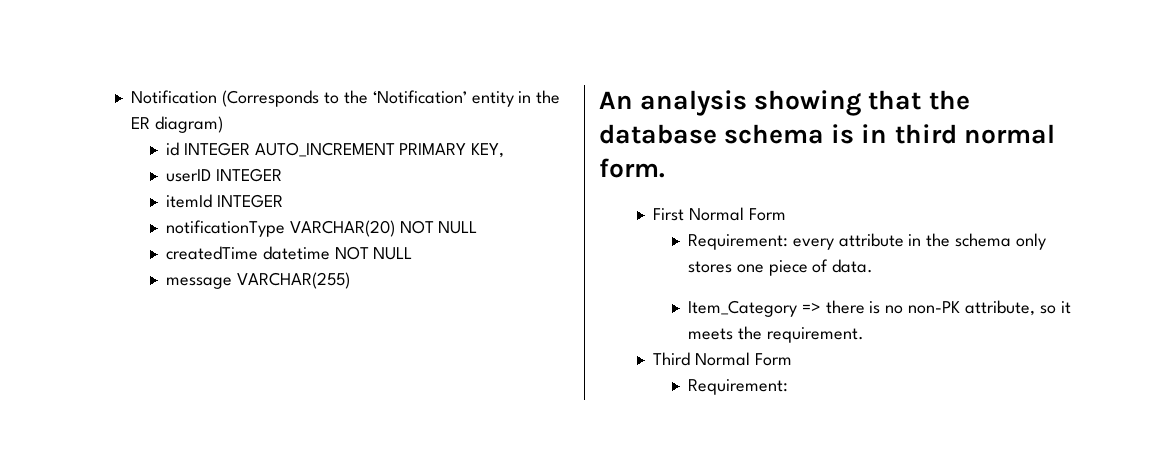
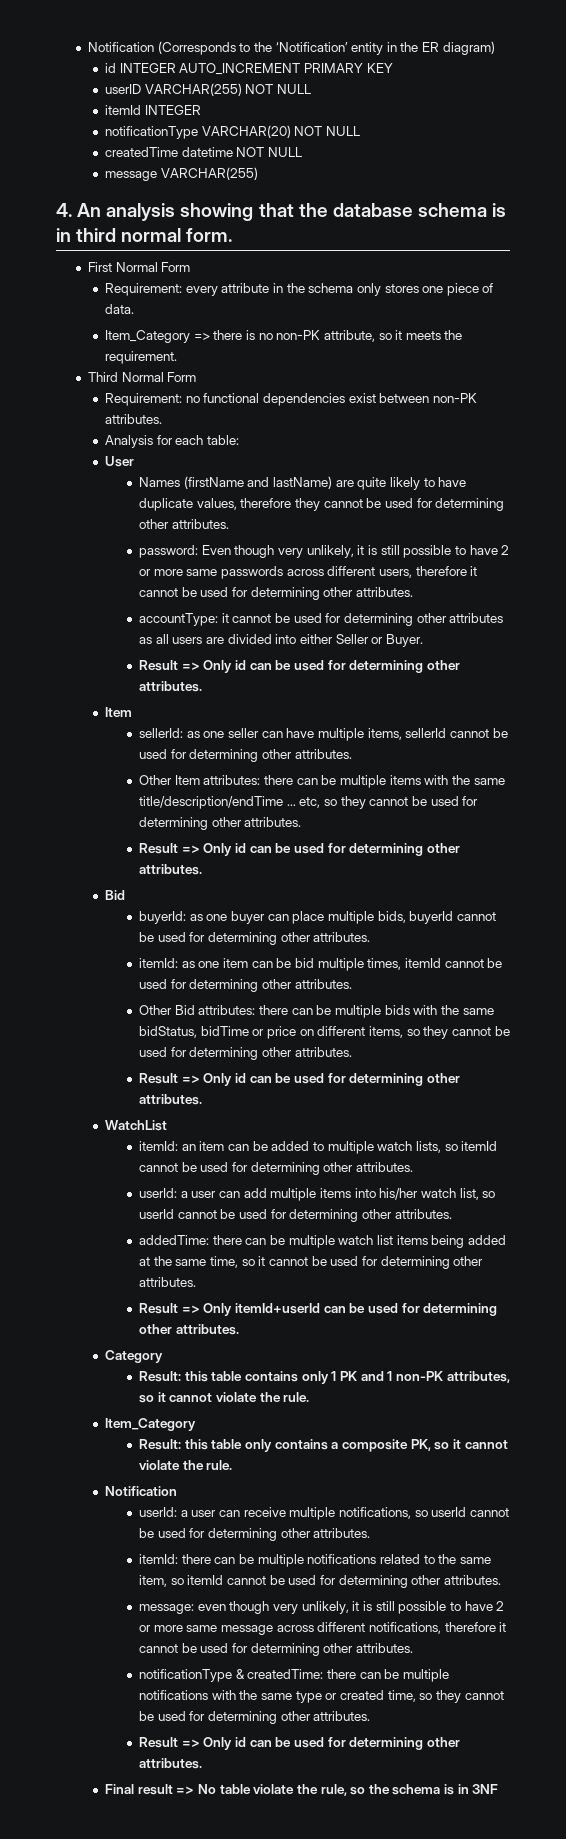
- id INTEGER AUTO_INCREMENT PRIMARY KEY,
+ id INTEGER AUTO_INCREMENT PRIMARY KEY
- userID INTEGER
+ userID VARCHAR(255) NOT NULL
- An analysis showing that the database schema is in third normal form.
+ 4. An analysis showing that the database schema is in third normal form.
  Third Normal Form
- Requirement:
+ Requirement: no functional dependencies exist between non-PK attributes.
+ Analysis for each table:
+ User
+ Names (firstName and lastName) are quite likely to have duplicate values, therefore they cannot be used for determining other attributes.
+ password: Even though very unlikely, it is still possible to have 2 or more same passwords across different users, therefore it cannot be used for determining other attributes.
+ accountType: it cannot be used for determining other attributes as all users are divided into either Seller or Buyer.
+ Result => Only id can be used for determining other attributes.
+ Item
+ sellerId: as one seller can have multiple items, sellerId cannot be used for determining other attributes.
+ Other Item attributes: there can be multiple items with the same title/description/endTime … etc, so they cannot be used for determining other attributes.
+ Result => Only id can be used for determining other attributes.
+ Bid
+ buyerId: as one buyer can place multiple bids, buyerId cannot be used for determining other attributes.
+ itemId: as one item can be bid multiple times, itemId cannot be used for determining other attributes.
+ Other Bid attributes: there can be multiple bids with the same bidStatus, bidTime or price on different items, so they cannot be used for determining other attributes.
+ Result => Only id can be used for determining other attributes.
+ WatchList
+ itemId: an item can be added to multiple watch lists, so itemId cannot be used for determining other attributes.
+ userId: a user can add multiple items into his/her watch list, so userId cannot be used for determining other attributes.
+ addedTime: there can be multiple watch list items being added at the same time, so it cannot be used for determining other attributes.
+ Result => Only itemId+userId can be used for determining other attributes.
+ Category
+ Result: this table contains only 1 PK and 1 non-PK attributes, so it cannot violate the rule.
+ Item_Category
+ Result: this table only contains a composite PK, so it cannot violate the rule.
+ Notification
+ userId: a user can receive multiple notifications, so userId cannot be used for determining other attributes.
+ itemId: there can be multiple notifications related to the same item, so itemId cannot be used for determining other attributes.
+ message: even though very unlikely, it is still possible to have 2 or more same message across different notifications, therefore it cannot be used for determining other attributes.
+ notificationType & createdTime: there can be multiple notifications with the same type or created time, so they cannot be used for determining other attributes.
+ Result => Only id can be used for determining other attributes.
+ Final result => No table violate the rule, so the schema is in 3NF

